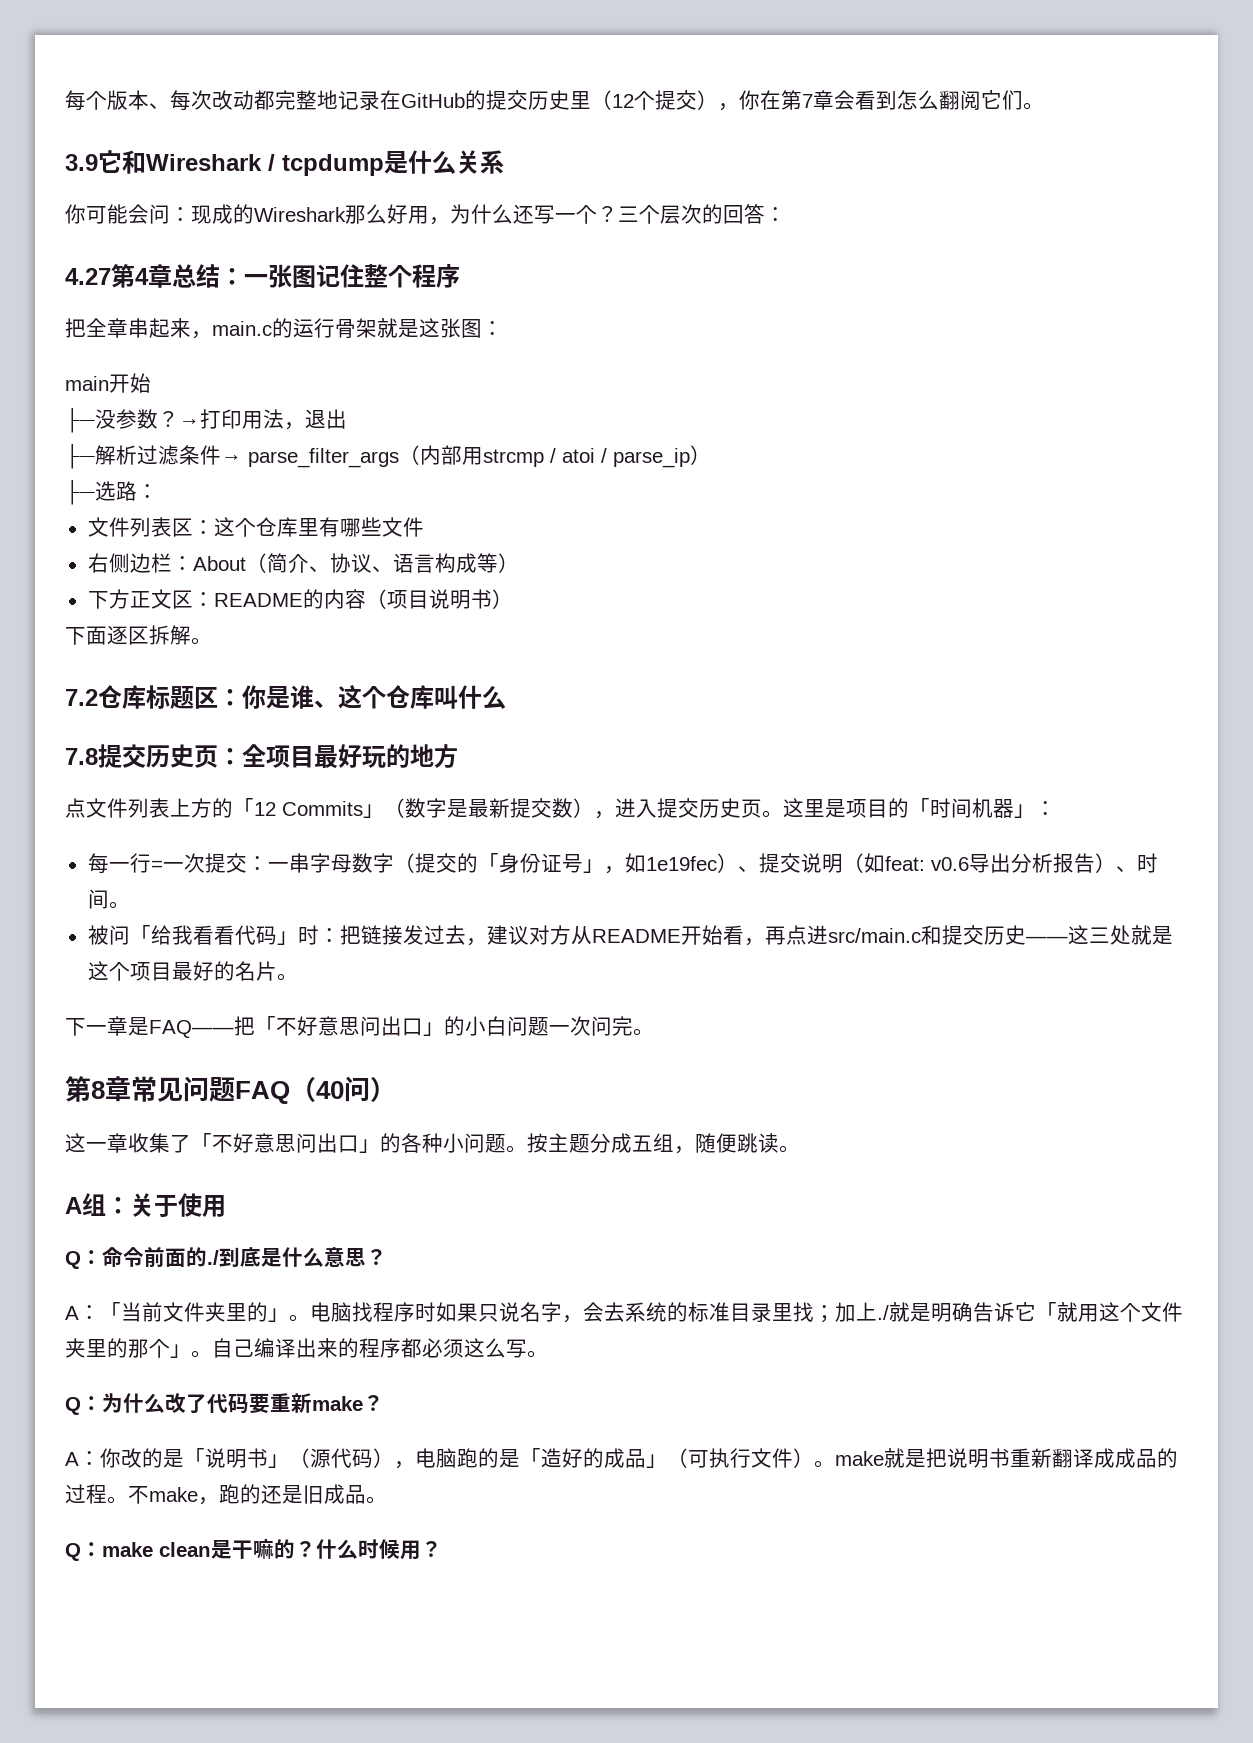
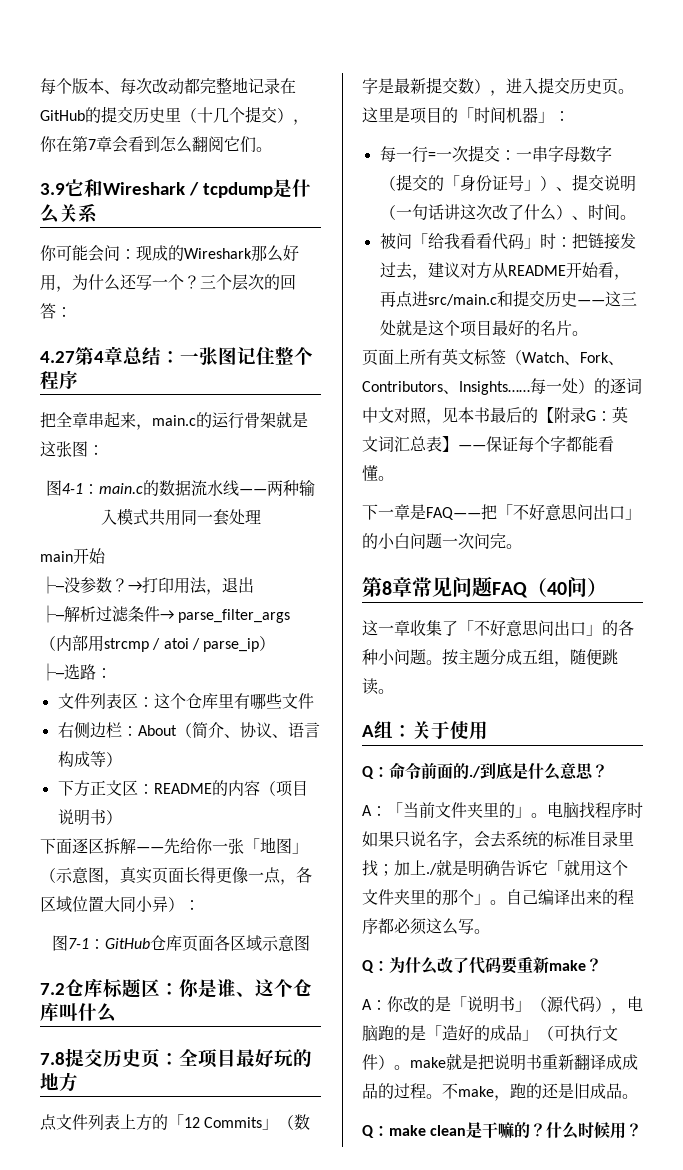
- 每个版本、每次改动都完整地记录在GitHub的提交历史里（12个提交），你在第7章会看到怎么翻阅它们。
+ 每个版本、每次改动都完整地记录在GitHub的提交历史里（十几个提交），你在第7章会看到怎么翻阅它们。
+ 图4-1：main.c的数据流水线——两种输入模式共用同一套处理
- 下面逐区拆解。
+ 下面逐区拆解——先给你一张「地图」（示意图，真实页面长得更像一点，各区域位置大同小异）：
+ 图7-1：GitHub仓库页面各区域示意图
- 每一行=一次提交：一串字母数字（提交的「身份证号」，如1e19fec）、提交说明（如feat: v0.6导出分析报告）、时间。
+ 每一行=一次提交：一串字母数字（提交的「身份证号」）、提交说明（一句话讲这次改了什么）、时间。
+ 页面上所有英文标签（Watch、Fork、Contributors、Insights……每一处）的逐词中文对照，见本书最后的【附录G：英文词汇总表】——保证每个字都能看懂。

